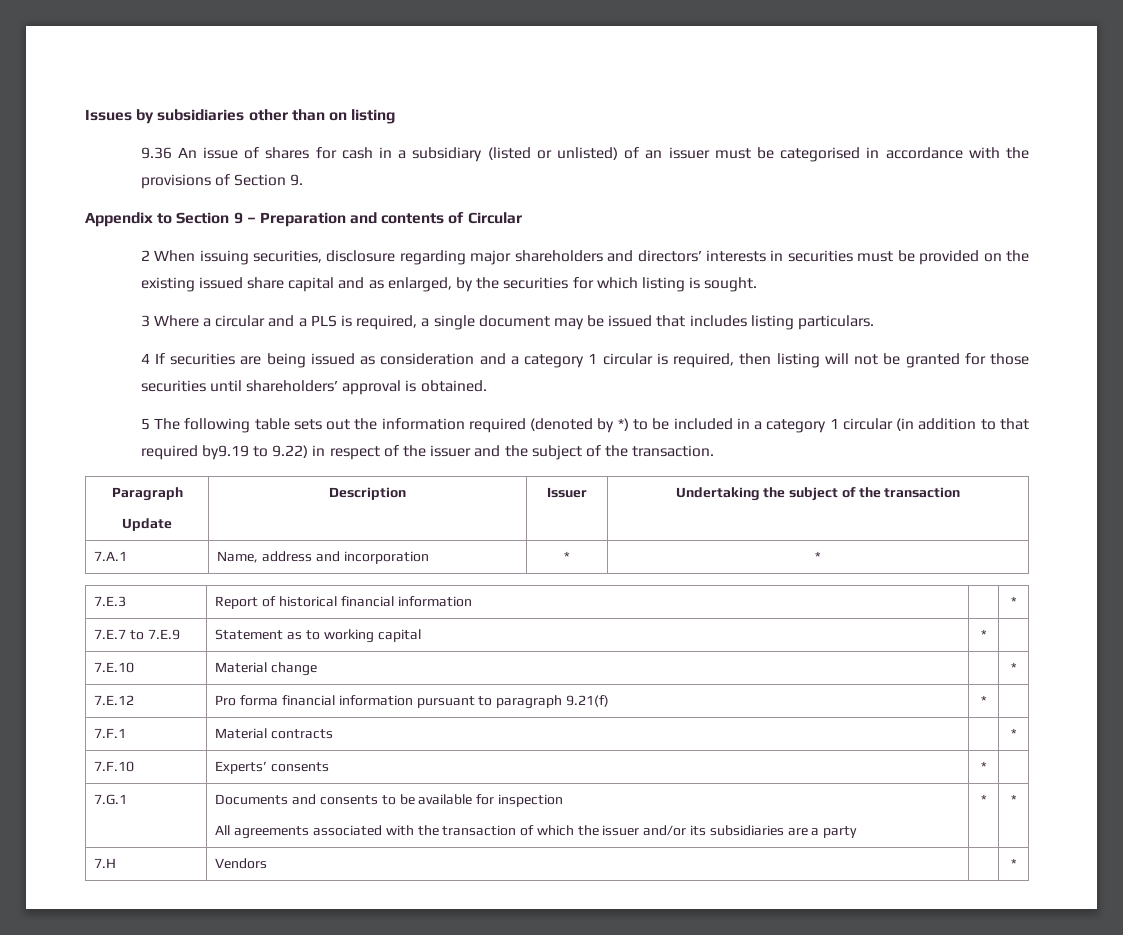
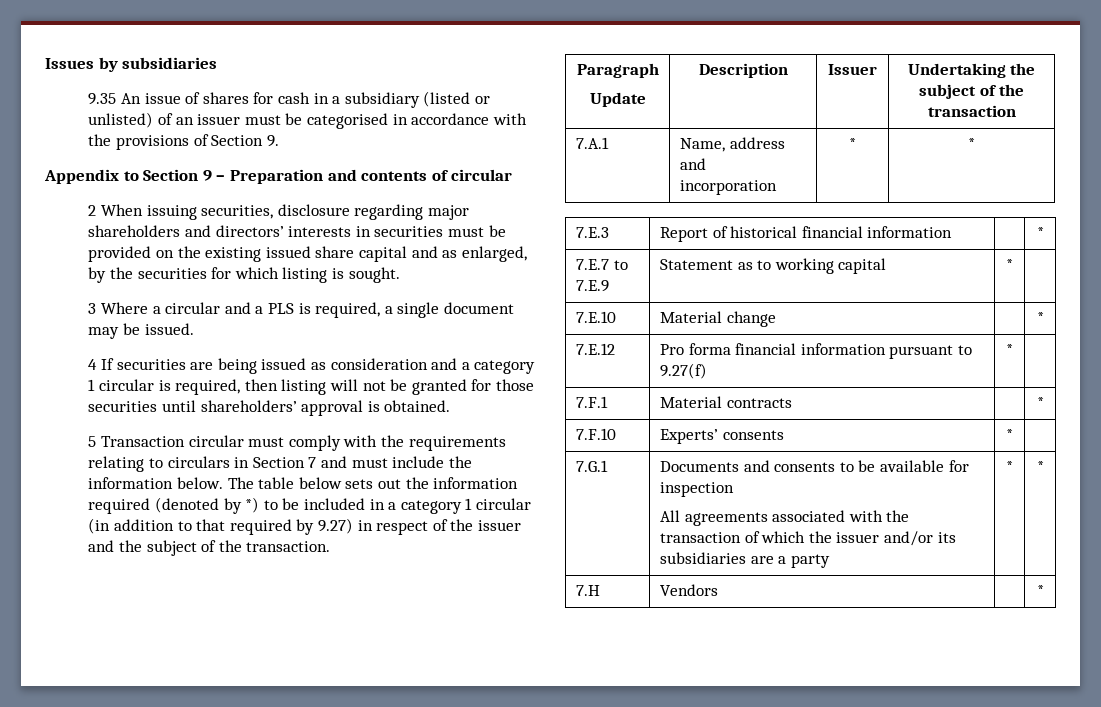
- Issues by subsidiaries other than on listing
- 9.36 An issue of shares for cash in a subsidiary (listed or unlisted) of an issuer must be categorised in accordance with the provisions of Section 9.
+ Issues by subsidiaries
+ 9.35 An issue of shares for cash in a subsidiary (listed or unlisted) of an issuer must be categorised in accordance with the provisions of Section 9.
- Appendix to Section 9 – Preparation and contents of Circular
+ Appendix to Section 9 – Preparation and contents of circular
- 3 Where a circular and a PLS is required, a single document may be issued that includes listing particulars.
+ 3 Where a circular and a PLS is required, a single document may be issued.
- 5 The following table sets out the information required (denoted by *) to be included in a category 1 circular (in addition to that required by9.19 to 9.22) in respect of the issuer and the subject of the transaction.
+ 5 Transaction circular must comply with the requirements relating to circulars in Section 7 and must include the information below. The table below sets out the information required (denoted by *) to be included in a category 1 circular (in addition to that required by 9.27) in respect of the issuer and the subject of the transaction.
- 7.E.12 | Pro forma financial information pursuant to paragraph 9.21(f) | * |
+ 7.E.12 | Pro forma financial information pursuant to 9.27(f) | * |

